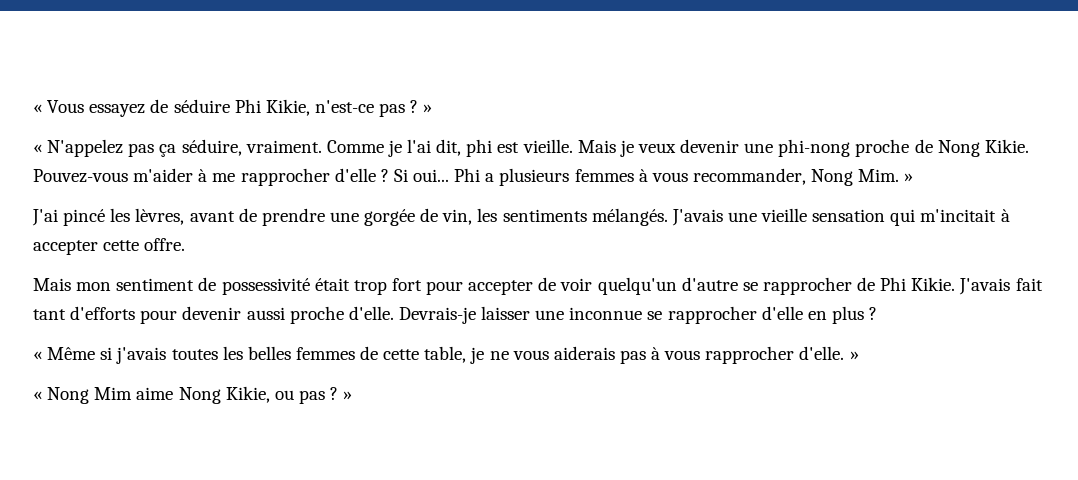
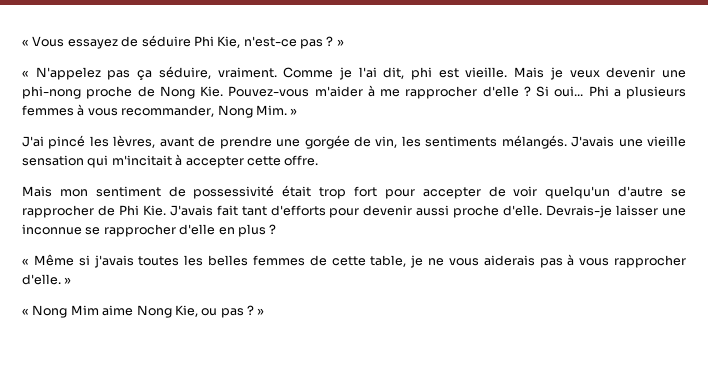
- « Vous essayez de séduire Phi Kikie, n'est-ce pas ? »
+ « Vous essayez de séduire Phi Kie, n'est-ce pas ? »
- Mais je veux devenir une phi-nong proche de Nong Kikie. Pouvez-vous m'aider à me rapprocher d'elle ?
+ Mais je veux devenir une phi-nong proche de Nong Kie. Pouvez-vous m'aider à me rapprocher d'elle ?
- Mais mon sentiment de possessivité était trop fort pour accepter de voir quelqu'un d'autre se rapprocher de Phi Kikie. J'avais fait tant d'efforts pour devenir aussi proche d'elle.
+ Mais mon sentiment de possessivité était trop fort pour accepter de voir quelqu'un d'autre se rapprocher de Phi Kie. J'avais fait tant d'efforts pour devenir aussi proche d'elle.
- « Nong Mim aime Nong Kikie, ou pas ? »
+ « Nong Mim aime Nong Kie, ou pas ? »

